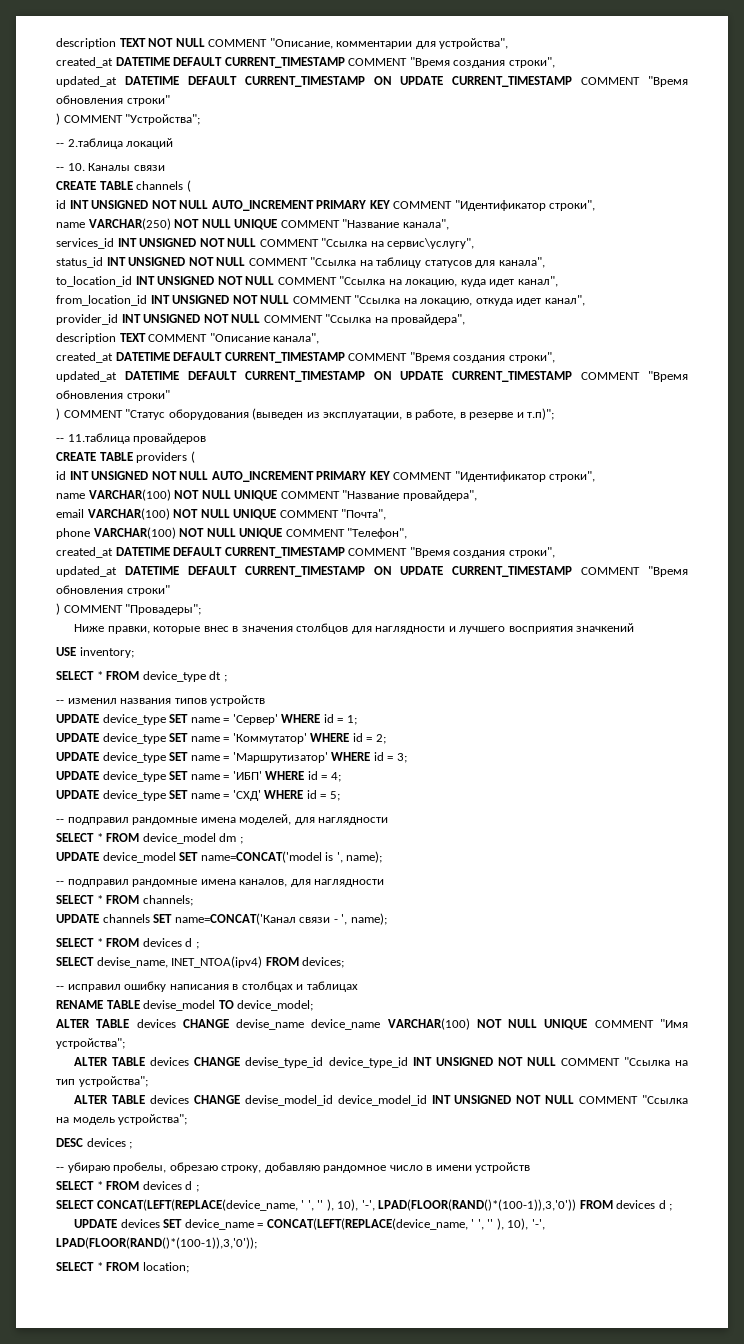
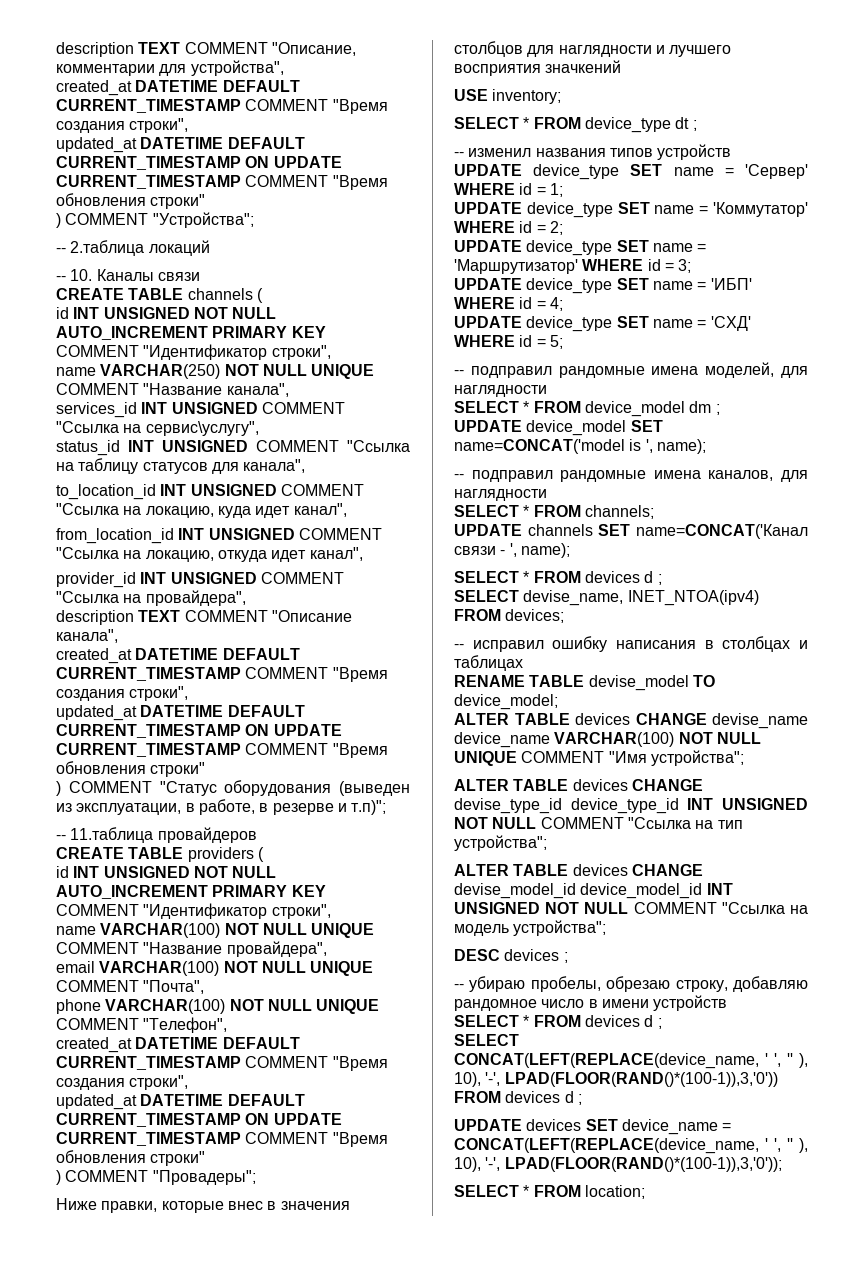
- description TEXT NOT NULL COMMENT "Описание, комментарии для устройства",
+ description TEXT COMMENT "Описание, комментарии для устройства",
- services_id INT UNSIGNED NOT NULL COMMENT "Ссылка на сервис\услугу",
+ services_id INT UNSIGNED COMMENT "Ссылка на сервис\услугу",
- status_id INT UNSIGNED NOT NULL COMMENT "Ссылка на таблицу статусов для канала",
+ status_id INT UNSIGNED COMMENT "Ссылка на таблицу статусов для канала",
- to_location_id INT UNSIGNED NOT NULL COMMENT "Ссылка на локацию, куда идет канал",
+ to_location_id INT UNSIGNED COMMENT "Ссылка на локацию, куда идет канал",
- from_location_id INT UNSIGNED NOT NULL COMMENT "Ссылка на локацию, откуда идет канал",
+ from_location_id INT UNSIGNED COMMENT "Ссылка на локацию, откуда идет канал",
- provider_id INT UNSIGNED NOT NULL COMMENT "Ссылка на провайдера",
+ provider_id INT UNSIGNED COMMENT "Ссылка на провайдера",

